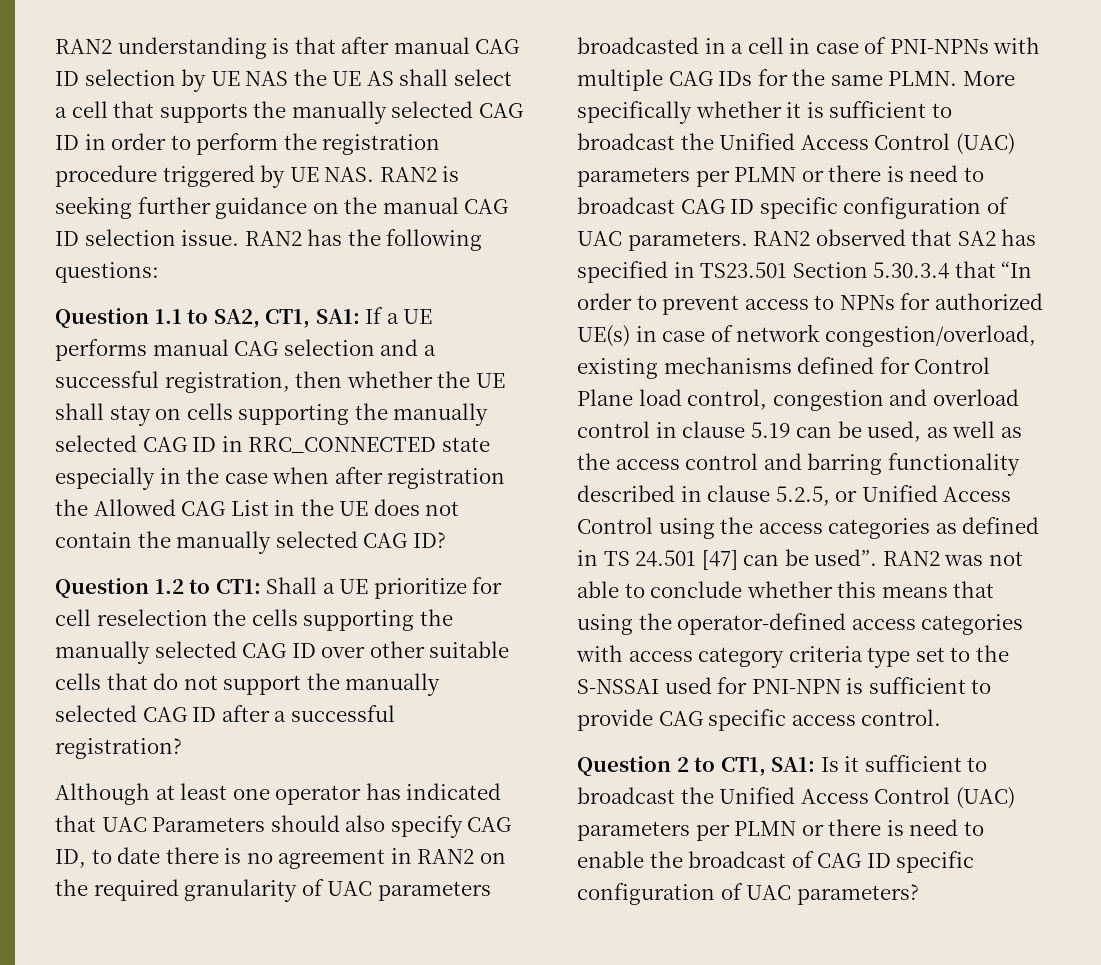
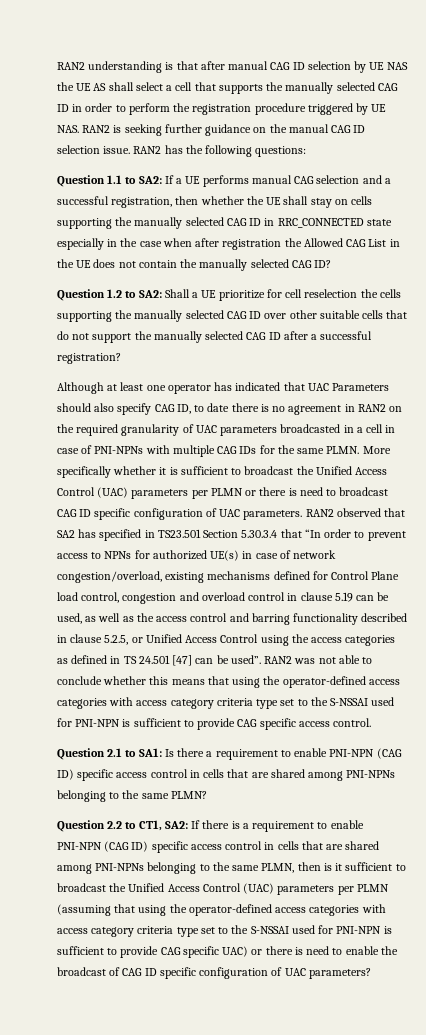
- Question 1.1 to SA2, CT1, SA1: If a UE performs manual CAG selection and a successful registration, then whether the UE shall stay on cells supporting the manually selected CAG ID in RRC_CONNECTED state especially in the case when after registration the Allowed CAG List in the UE does not contain the manually selected CAG ID?
+ Question 1.1 to SA2: If a UE performs manual CAG selection and a successful registration, then whether the UE shall stay on cells supporting the manually selected CAG ID in RRC_CONNECTED state especially in the case when after registration the Allowed CAG List in the UE does not contain the manually selected CAG ID?
- Question 1.2 to CT1: Shall a UE prioritize for cell reselection the cells supporting the manually selected CAG ID over other suitable cells that do not support the manually selected CAG ID after a successful registration?
+ Question 1.2 to SA2: Shall a UE prioritize for cell reselection the cells supporting the manually selected CAG ID over other suitable cells that do not support the manually selected CAG ID after a successful registration?
- Question 2 to CT1, SA1: Is it sufficient to broadcast the Unified Access Control (UAC) parameters per PLMN or there is need to enable the broadcast of CAG ID specific configuration of UAC parameters?
+ Question 2.1 to SA1: Is there a requirement to enable PNI-NPN (CAG ID) specific access control in cells that are shared among PNI-NPNs belonging to the same PLMN?
+ Question 2.2 to CT1, SA2: If there is a requirement to enable PNI-NPN (CAG ID) specific access control in cells that are shared among PNI-NPNs belonging to the same PLMN, then is it sufficient to broadcast the Unified Access Control (UAC) parameters per PLMN (assuming that using the operator-defined access categories with access category criteria type set to the S-NSSAI used for PNI-NPN is sufficient to provide CAG specific UAC) or there is need to enable the broadcast of CAG ID specific configuration of UAC parameters?

